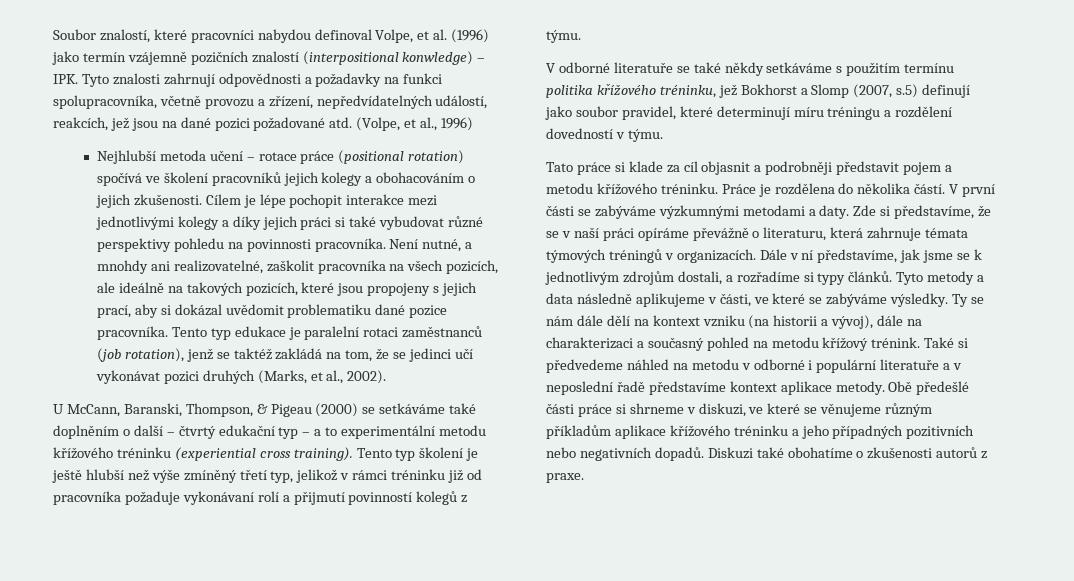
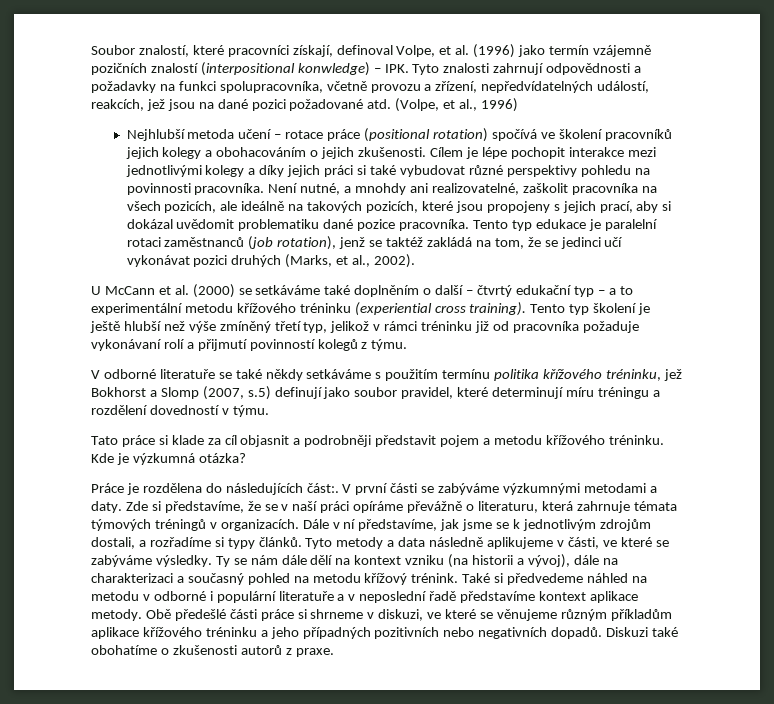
- Soubor znalostí, které pracovníci nabydou definoval Volpe, et al. (1996) jako termín vzájemně pozičních znalostí (interpositional konwledge) – IPK. Tyto znalosti zahrnují odpovědnosti a požadavky na funkci spolupracovníka, včetně provozu a zřízení, nepředvídatelných událostí, reakcích, jež jsou na dané pozici požadované atd.
+ Soubor znalostí, které pracovníci získají, definoval Volpe, et al. (1996) jako termín vzájemně pozičních znalostí (interpositional konwledge) – IPK. Tyto znalosti zahrnují odpovědnosti a požadavky na funkci spolupracovníka, včetně provozu a zřízení, nepředvídatelných událostí, reakcích, jež jsou na dané pozici požadované atd.
- U McCann, Baranski, Thompson, & Pigeau (2000) se setkáváme také doplněním o další – čtvrtý edukační typ – a to experimentální metodu křížového tréninku (experiential cross training).
+ U McCann et al. (2000) se setkáváme také doplněním o další – čtvrtý edukační typ – a to experimentální metodu křížového tréninku (experiential cross training).
- Tato práce si klade za cíl objasnit a podrobněji představit pojem a metodu křížového tréninku. Práce je rozdělena do několika částí.
+ Tato práce si klade za cíl objasnit a podrobněji představit pojem a metodu křížového tréninku. Kde je výzkumná otázka?
+ Práce je rozdělena do následujících část:.

